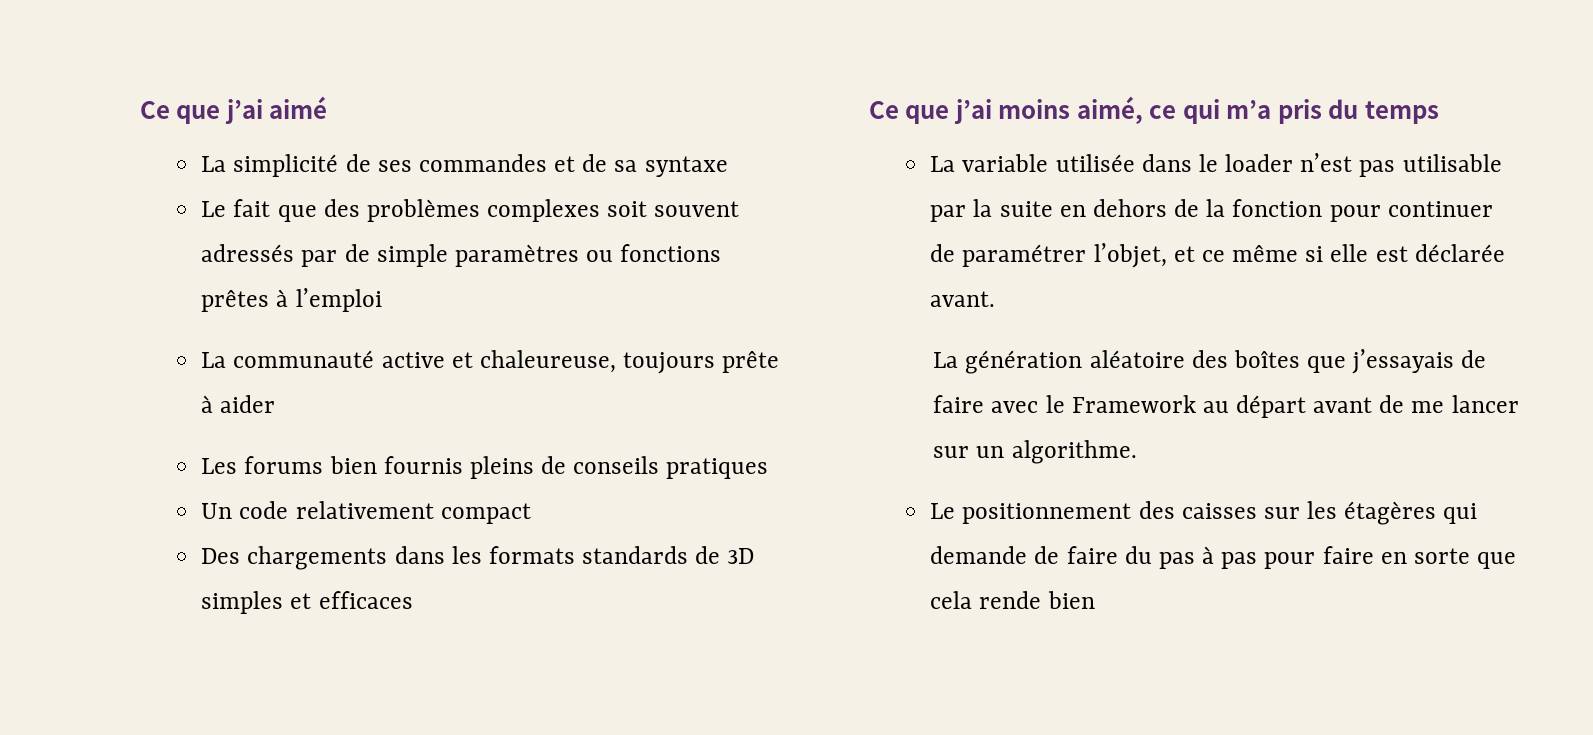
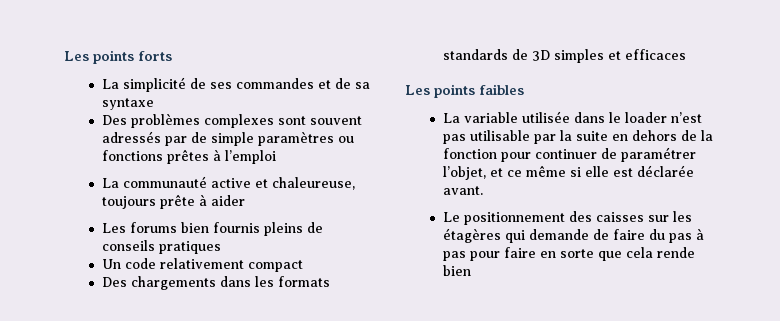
- Ce que j’ai aimé
+ Les points forts
- Le fait que des problèmes complexes soit souvent adressés par de simple paramètres ou fonctions prêtes à l’emploi
+ Des problèmes complexes sont souvent adressés par de simple paramètres ou fonctions prêtes à l’emploi
- Ce que j’ai moins aimé, ce qui m’a pris du temps
+ Les points faibles
- La génération aléatoire des boîtes que j’essayais de faire avec le Framework au départ avant de me lancer sur un algorithme.

